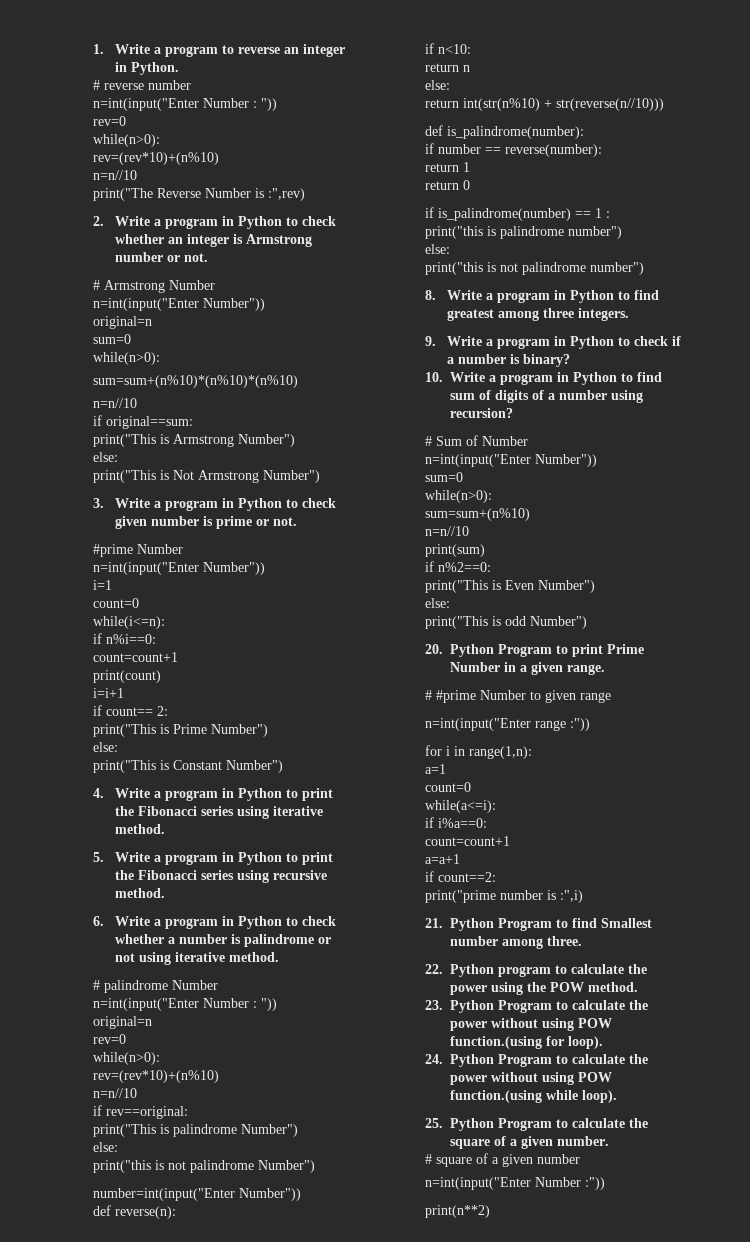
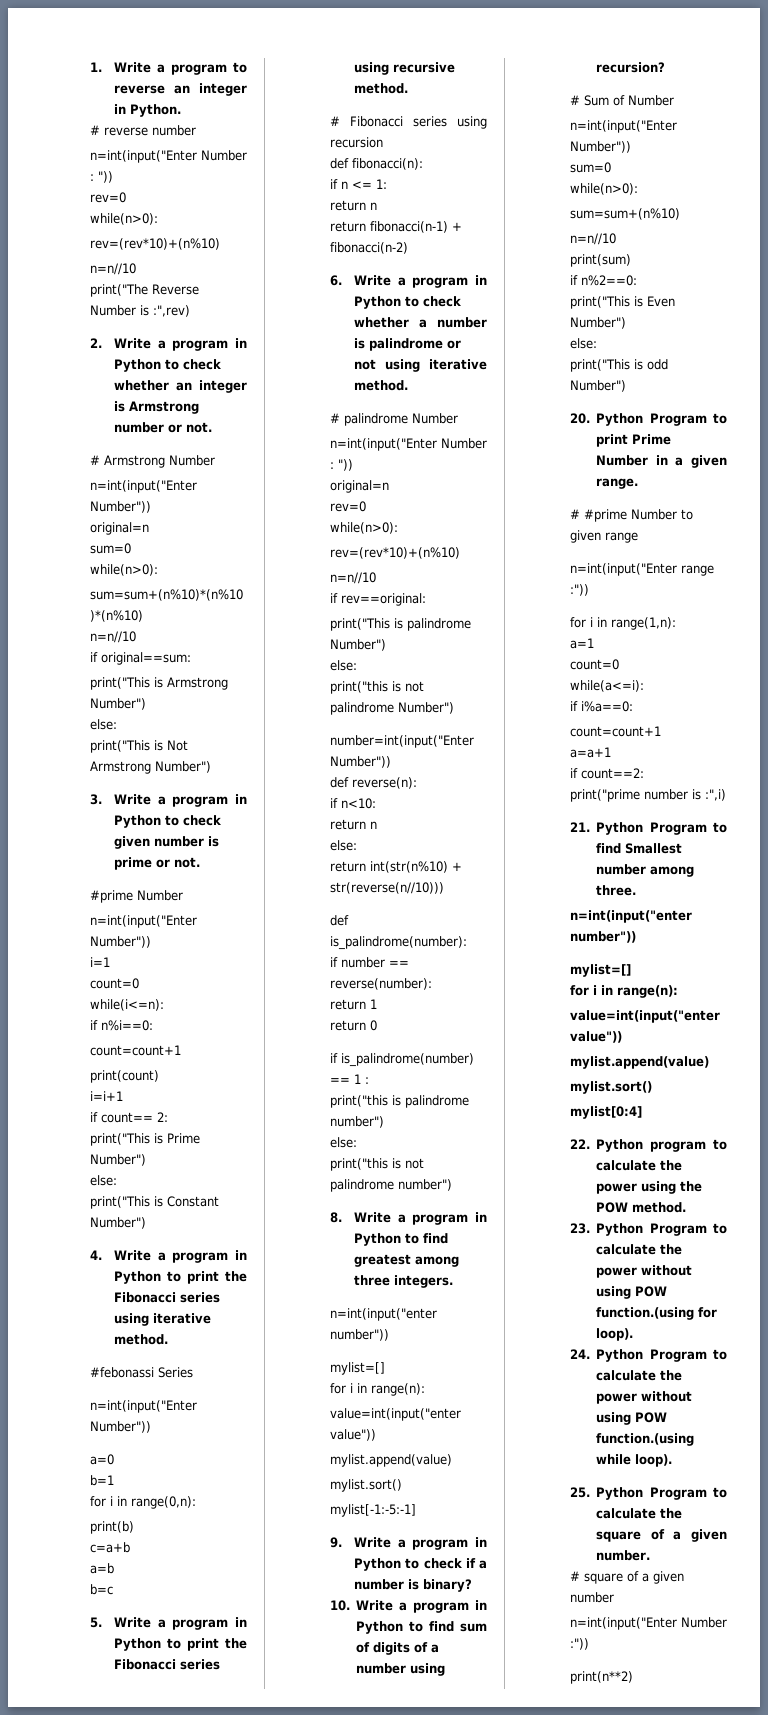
+ #febonassi Series
+ n=int(input("Enter Number"))
+ a=0
+ b=1
+ for i in range(0,n):
+ print(b)
+ c=a+b
+ a=b
+ b=c
+ # Fibonacci series using recursion
+ def fibonacci(n):
+ if n <= 1:
+ return n
+ return fibonacci(n-1) + fibonacci(n-2)
  8. Write a program in Python to find greatest among three integers.
+ n=int(input("enter number"))
+ mylist=[]
+ for i in range(n):
+ value=int(input("enter value"))
+ mylist.append(value)
+ mylist.sort()
+ mylist[-1:-5:-1]
  21. Python Program to find Smallest number among three.
+ n=int(input("enter number"))
+ mylist=[]
+ for i in range(n):
+ value=int(input("enter value"))
+ mylist.append(value)
+ mylist.sort()
+ mylist[0:4]

